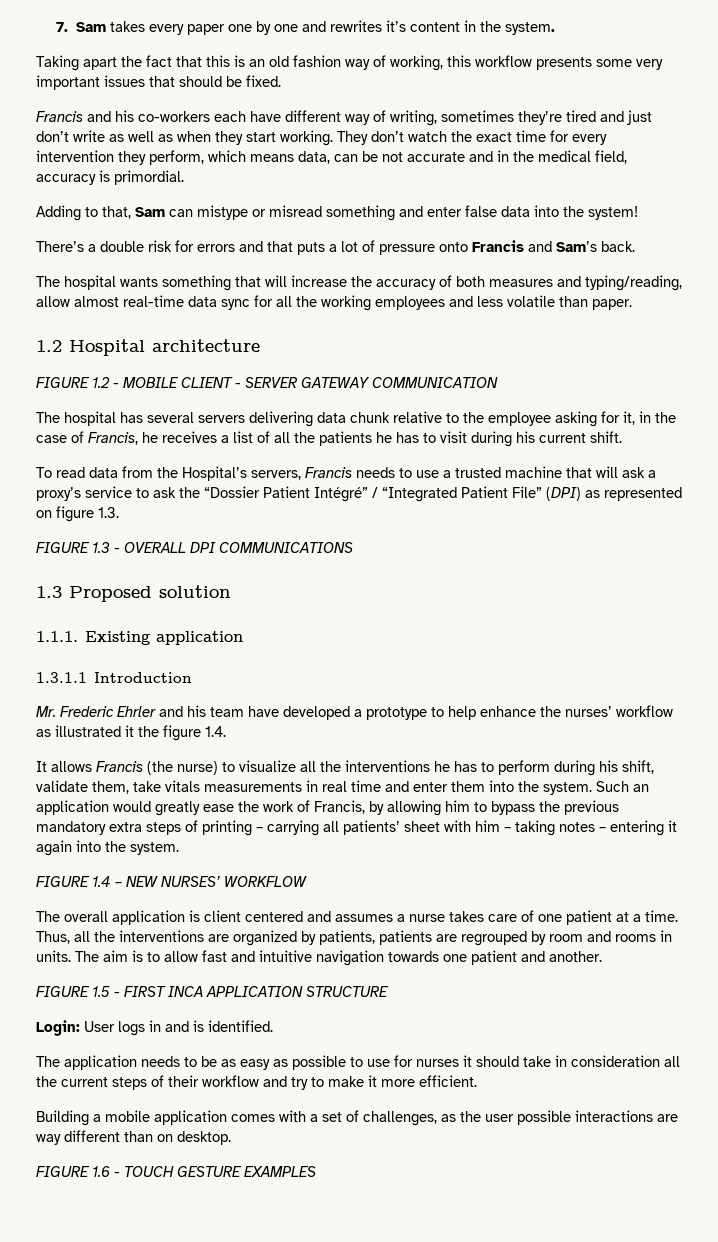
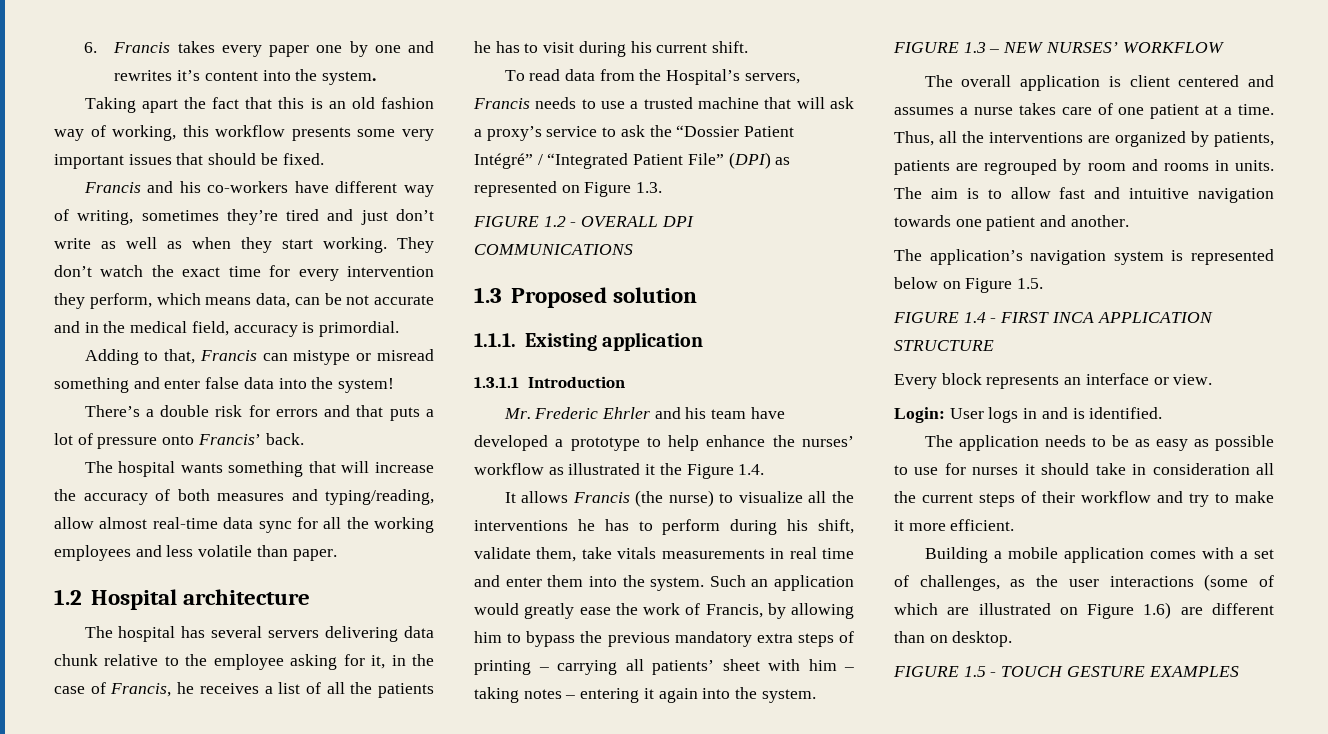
- 7. Sam takes every paper one by one and rewrites it’s content in the system.
+ 6. Francis takes every paper one by one and rewrites it’s content into the system.
- Francis and his co-workers each have different way of writing, sometimes they’re tired and just don’t write as well as when they start working.
+ Francis and his co-workers have different way of writing, sometimes they’re tired and just don’t write as well as when they start working.
- Adding to that, Sam can mistype or misread something and enter false data into the system!
+ Adding to that, Francis can mistype or misread something and enter false data into the system!
- There’s a double risk for errors and that puts a lot of pressure onto Francis and Sam’s back.
+ There’s a double risk for errors and that puts a lot of pressure onto Francis’ back.
- FIGURE 1.2 - MOBILE CLIENT - SERVER GATEWAY COMMUNICATION
- To read data from the Hospital’s servers, Francis needs to use a trusted machine that will ask a proxy’s service to ask the “Dossier Patient Intégré” / “Integrated Patient File” (DPI) as represented on figure 1.3.
+ To read data from the Hospital’s servers, Francis needs to use a trusted machine that will ask a proxy’s service to ask the “Dossier Patient Intégré” / “Integrated Patient File” (DPI) as represented on Figure 1.3.
- FIGURE 1.3 - OVERALL DPI COMMUNICATIONS
+ FIGURE 1.2 - OVERALL DPI COMMUNICATIONS
- Mr. Frederic Ehrler and his team have developed a prototype to help enhance the nurses’ workflow as illustrated it the figure 1.4.
+ Mr. Frederic Ehrler and his team have developed a prototype to help enhance the nurses’ workflow as illustrated it the Figure 1.4.
- FIGURE 1.4 – NEW NURSES’ WORKFLOW
+ FIGURE 1.3 – NEW NURSES’ WORKFLOW
- FIGURE 1.5 - FIRST INCA APPLICATION STRUCTURE
+ The application’s navigation system is represented below on Figure 1.5.
+ FIGURE 1.4 - FIRST INCA APPLICATION STRUCTURE
+ Every block represents an interface or view.
- Building a mobile application comes with a set of challenges, as the user possible interactions are way different than on desktop.
+ Building a mobile application comes with a set of challenges, as the user interactions (some of which are illustrated on Figure 1.6) are different than on desktop.
- FIGURE 1.6 - TOUCH GESTURE EXAMPLES
+ FIGURE 1.5 - TOUCH GESTURE EXAMPLES

